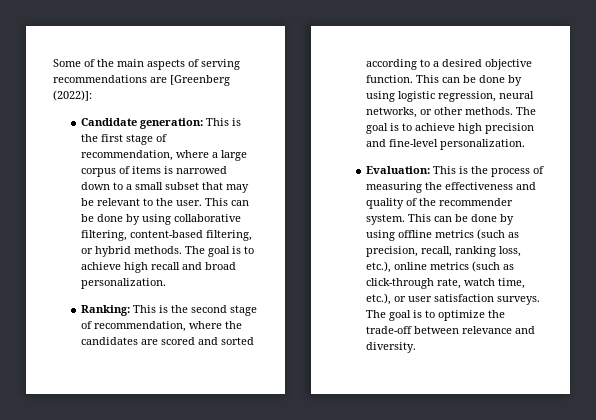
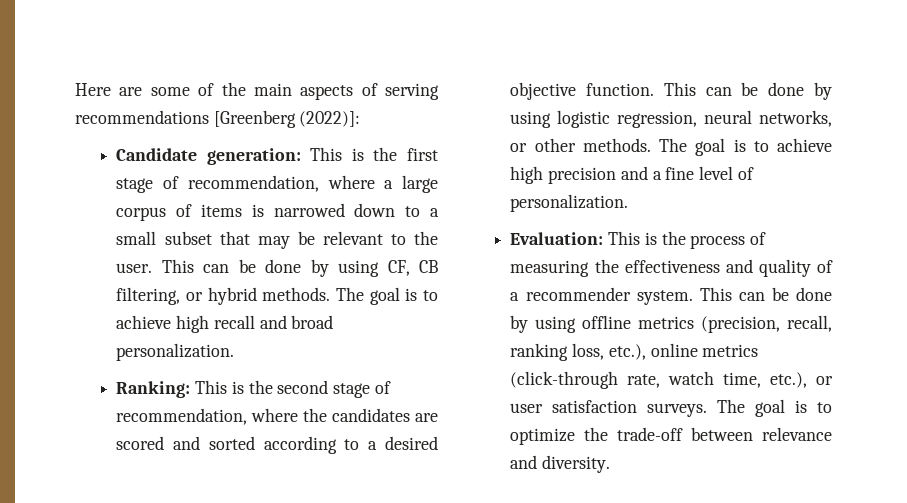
- Some of the main aspects of serving recommendations are [Greenberg (2022)]:
+ Here are some of the main aspects of serving recommendations [Greenberg (2022)]:
- This can be done by using collaborative filtering, content-based filtering, or hybrid methods.
+ This can be done by using CF, CB filtering, or hybrid methods.
- The goal is to achieve high precision and fine-level personalization.
+ The goal is to achieve high precision and a fine level of personalization.
- Evaluation: This is the process of measuring the effectiveness and quality of the recommender system.
+ Evaluation: This is the process of measuring the effectiveness and quality of a recommender system.
- This can be done by using offline metrics (such as precision, recall, ranking loss, etc.), online metrics (such as click-through rate, watch time, etc.), or user satisfaction surveys.
+ This can be done by using offline metrics (precision, recall, ranking loss, etc.), online metrics (click-through rate, watch time, etc.), or user satisfaction surveys.

